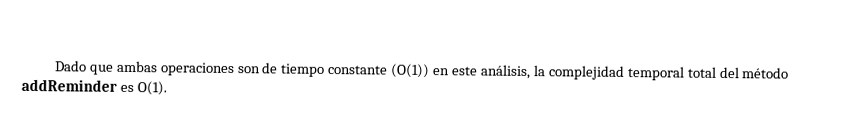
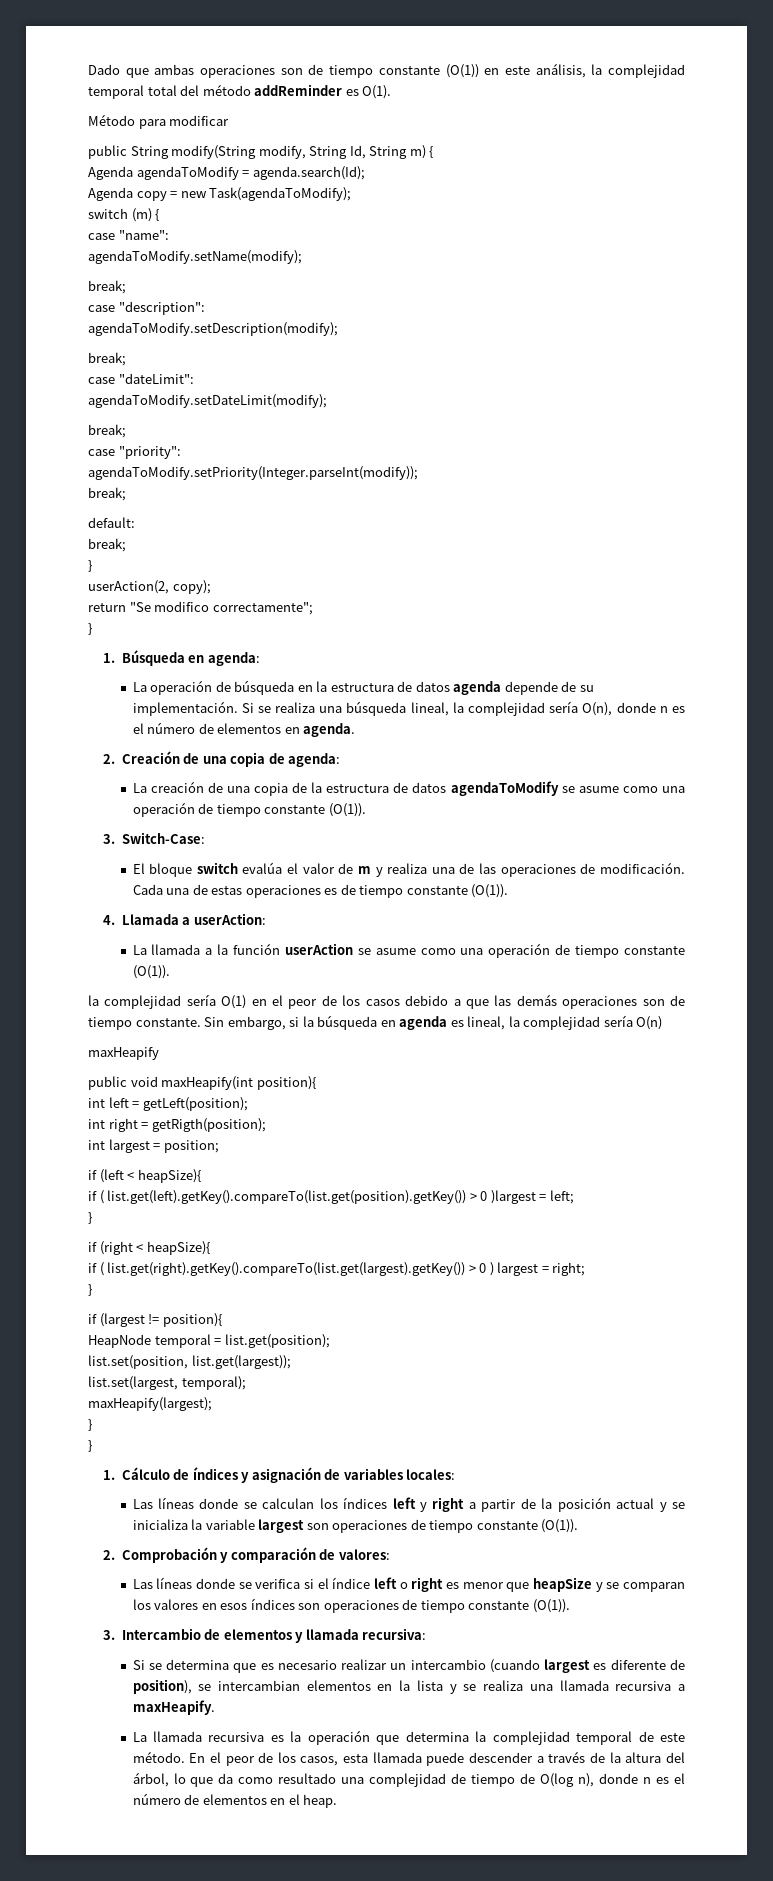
+ Método para modificar
+ public String modify(String modify, String Id, String m) {
+ Agenda agendaToModify = agenda.search(Id);
+ Agenda copy = new Task(agendaToModify);
+ switch (m) {
+ case "name":
+ agendaToModify.setName(modify);
+ break;
+ case "description":
+ agendaToModify.setDescription(modify);
+ break;
+ case "dateLimit":
+ agendaToModify.setDateLimit(modify);
+ break;
+ case "priority":
+ agendaToModify.setPriority(Integer.parseInt(modify));
+ break;
+ default:
+ break;
+ }
+ userAction(2, copy);
+ return "Se modifico correctamente";
+ }
+ 1. Búsqueda en agenda:
+ La operación de búsqueda en la estructura de datos agenda depende de su implementación. Si se realiza una búsqueda lineal, la complejidad sería O(n), donde n es el número de elementos en agenda.
+ 2. Creación de una copia de agenda:
+ La creación de una copia de la estructura de datos agendaToModify se asume como una operación de tiempo constante (O(1)).
+ 3. Switch-Case:
+ El bloque switch evalúa el valor de m y realiza una de las operaciones de modificación. Cada una de estas operaciones es de tiempo constante (O(1)).
+ 4. Llamada a userAction:
+ La llamada a la función userAction se asume como una operación de tiempo constante (O(1)).
+ la complejidad sería O(1) en el peor de los casos debido a que las demás operaciones son de tiempo constante. Sin embargo, si la búsqueda en agenda es lineal, la complejidad sería O(n)
+ maxHeapify
+ public void maxHeapify(int position){
+ int left = getLeft(position);
+ int right = getRigth(position);
+ int largest = position;
+ if (left < heapSize){
+ if ( list.get(left).getKey().compareTo(list.get(position).getKey()) > 0 )largest = left;
+ }
+ if (right < heapSize){
+ if ( list.get(right).getKey().compareTo(list.get(largest).getKey()) > 0 ) largest = right;
+ }
+ if (largest != position){
+ HeapNode temporal = list.get(position);
+ list.set(position, list.get(largest));
+ list.set(largest, temporal);
+ maxHeapify(largest);
+ }
+ }
+ 1. Cálculo de índices y asignación de variables locales:
+ Las líneas donde se calculan los índices left y right a partir de la posición actual y se inicializa la variable largest son operaciones de tiempo constante (O(1)).
+ 2. Comprobación y comparación de valores:
+ Las líneas donde se verifica si el índice left o right es menor que heapSize y se comparan los valores en esos índices son operaciones de tiempo constante (O(1)).
+ 3. Intercambio de elementos y llamada recursiva:
+ Si se determina que es necesario realizar un intercambio (cuando largest es diferente de position), se intercambian elementos en la lista y se realiza una llamada recursiva a maxHeapify.
+ La llamada recursiva es la operación que determina la complejidad temporal de este método. En el peor de los casos, esta llamada puede descender a través de la altura del árbol, lo que da como resultado una complejidad de tiempo de O(log n), donde n es el número de elementos en el heap.

